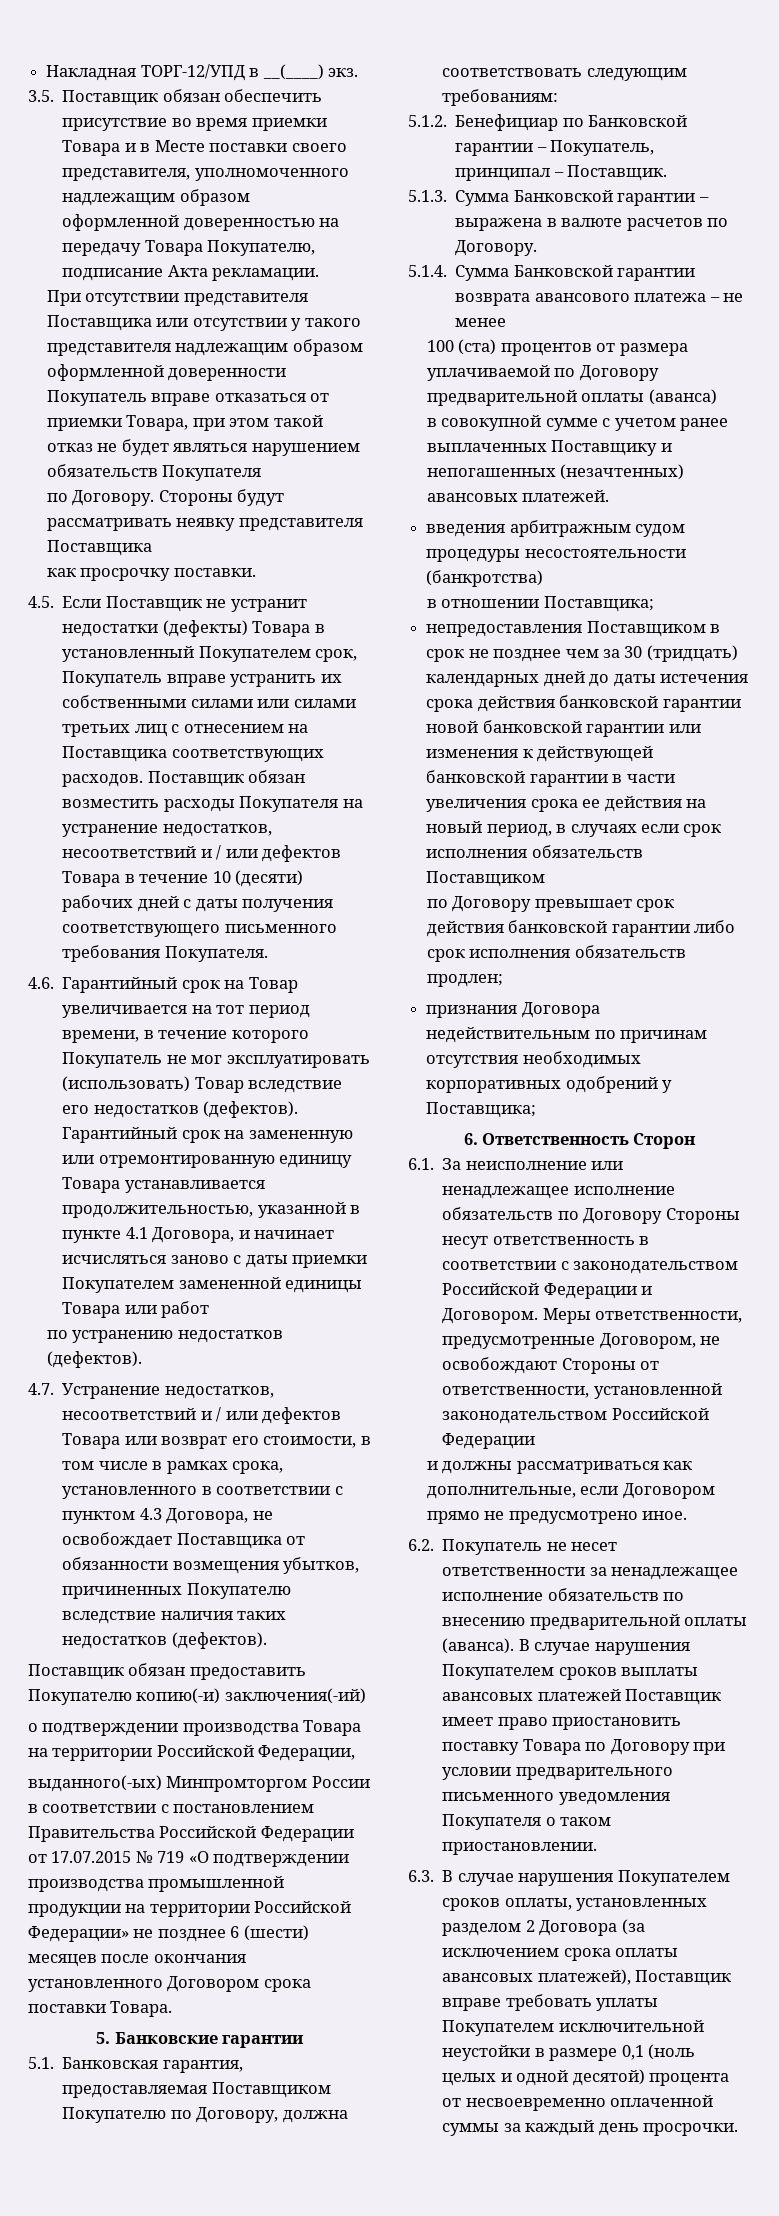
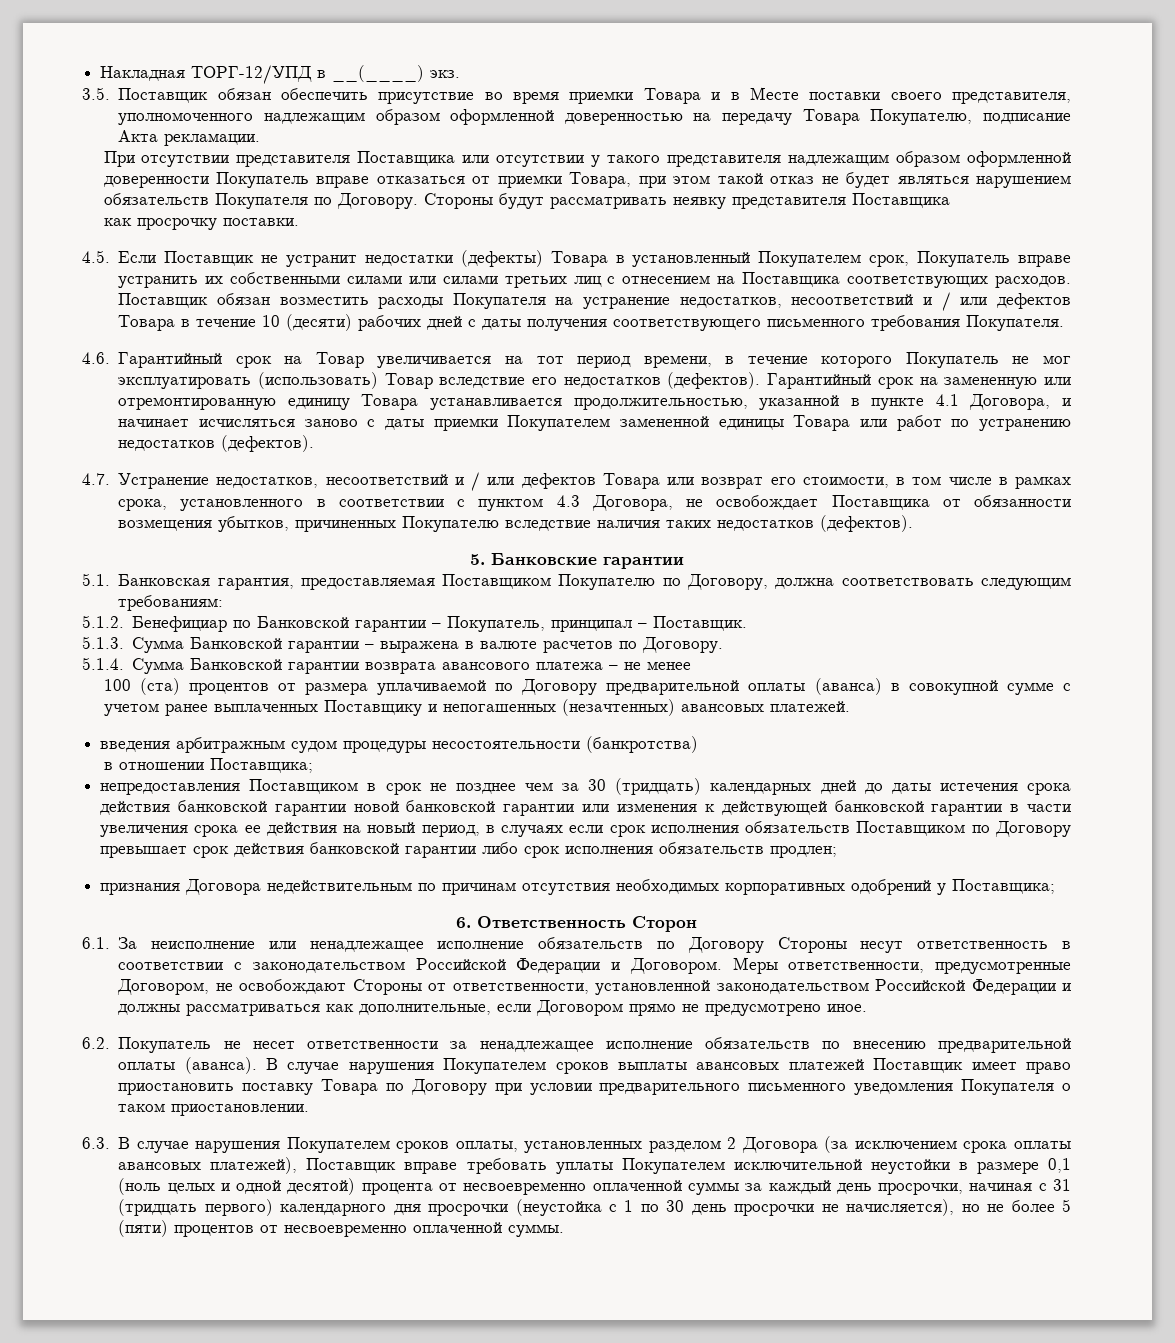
- При отсутствии представителя Поставщика или отсутствии у такого представителя надлежащим образом оформленной доверенности Покупатель вправе отказаться от приемки Товара, при этом такой отказ не будет являться нарушением обязательств Покупателя
- по Договору.
+ При отсутствии представителя Поставщика или отсутствии у такого представителя надлежащим образом оформленной доверенности Покупатель вправе отказаться от приемки Товара, при этом такой отказ не будет являться нарушением обязательств Покупателя по Договору.
- Гарантийный срок на замененную или отремонтированную единицу Товара устанавливается продолжительностью, указанной в пункте 4.1 Договора, и начинает исчисляться заново с даты приемки Покупателем замененной единицы Товара или работ
- по устранению недостатков (дефектов).
+ Гарантийный срок на замененную или отремонтированную единицу Товара устанавливается продолжительностью, указанной в пункте 4.1 Договора, и начинает исчисляться заново с даты приемки Покупателем замененной единицы Товара или работ по устранению недостатков (дефектов).
- Поставщик обязан предоставить Покупателю копию(-и) заключения(-ий)
- о подтверждении производства Товара на территории Российской Федерации,
- выданного(-ых) Минпромторгом России в соответствии с постановлением Правительства Российской Федерации от 17.07.2015 № 719 «О подтверждении производства промышленной продукции на территории Российской Федерации» не позднее 6 (шести) месяцев после окончания установленного Договором срока поставки Товара.
- 100 (ста) процентов от размера уплачиваемой по Договору предварительной оплаты (аванса)
- в совокупной сумме с учетом ранее выплаченных Поставщику и непогашенных (незачтенных) авансовых платежей.
+ 100 (ста) процентов от размера уплачиваемой по Договору предварительной оплаты (аванса) в совокупной сумме с учетом ранее выплаченных Поставщику и непогашенных (незачтенных) авансовых платежей.
- непредоставления Поставщиком в срок не позднее чем за 30 (тридцать) календарных дней до даты истечения срока действия банковской гарантии новой банковской гарантии или изменения к действующей банковской гарантии в части увеличения срока ее действия на новый период, в случаях если срок исполнения обязательств Поставщиком
- по Договору превышает срок действия банковской гарантии либо срок исполнения обязательств продлен;
+ непредоставления Поставщиком в срок не позднее чем за 30 (тридцать) календарных дней до даты истечения срока действия банковской гарантии новой банковской гарантии или изменения к действующей банковской гарантии в части увеличения срока ее действия на новый период, в случаях если срок исполнения обязательств Поставщиком по Договору превышает срок действия банковской гарантии либо срок исполнения обязательств продлен;
- Меры ответственности, предусмотренные Договором, не освобождают Стороны от ответственности, установленной законодательством Российской Федерации
- и должны рассматриваться как дополнительные, если Договором прямо не предусмотрено иное.
+ Меры ответственности, предусмотренные Договором, не освобождают Стороны от ответственности, установленной законодательством Российской Федерации и должны рассматриваться как дополнительные, если Договором прямо не предусмотрено иное.
- 6.3. В случае нарушения Покупателем сроков оплаты, установленных разделом 2 Договора (за исключением срока оплаты авансовых платежей), Поставщик вправе требовать уплаты Покупателем исключительной неустойки в размере 0,1 (ноль целых и одной десятой) процента от несвоевременно оплаченной суммы за каждый день просрочки.
+ 6.3. В случае нарушения Покупателем сроков оплаты, установленных разделом 2 Договора (за исключением срока оплаты авансовых платежей), Поставщик вправе требовать уплаты Покупателем исключительной неустойки в размере 0,1 (ноль целых и одной десятой) процента от несвоевременно оплаченной суммы за каждый день просрочки, начиная с 31 (тридцать первого) календарного дня просрочки (неустойка с 1 по 30 день просрочки не начисляется), но не более 5 (пяти) процентов от несвоевременно оплаченной суммы.

